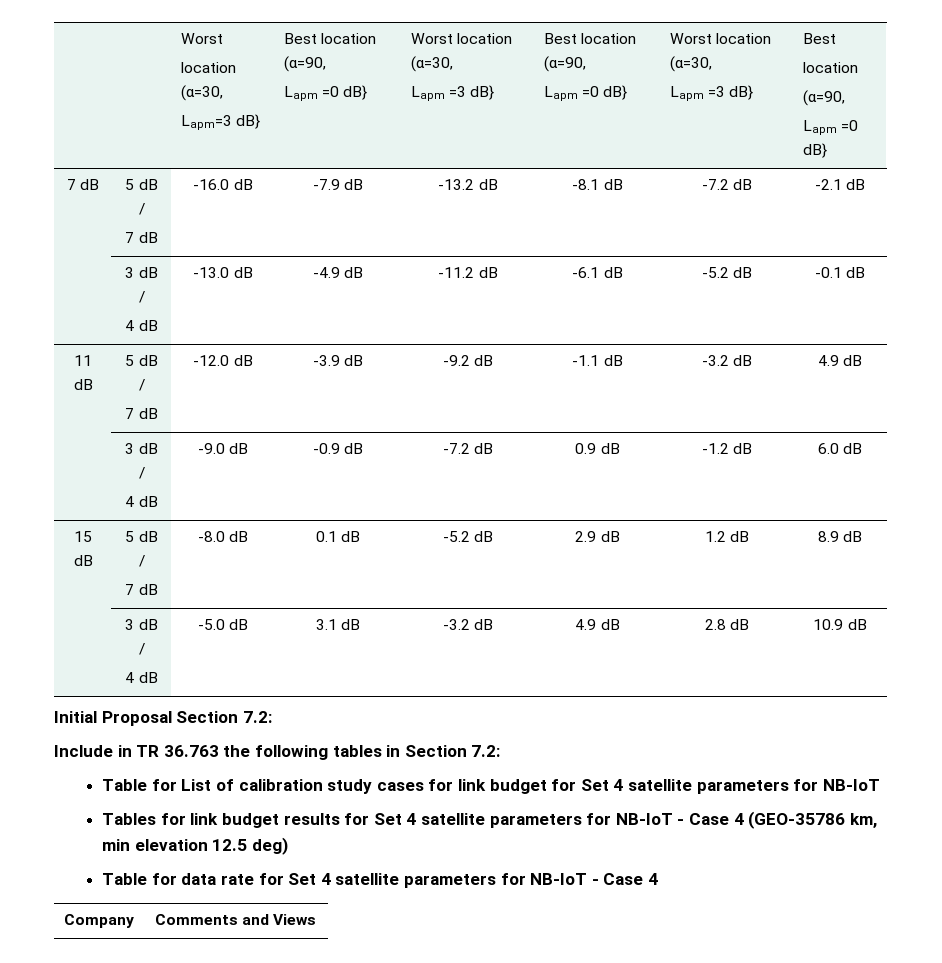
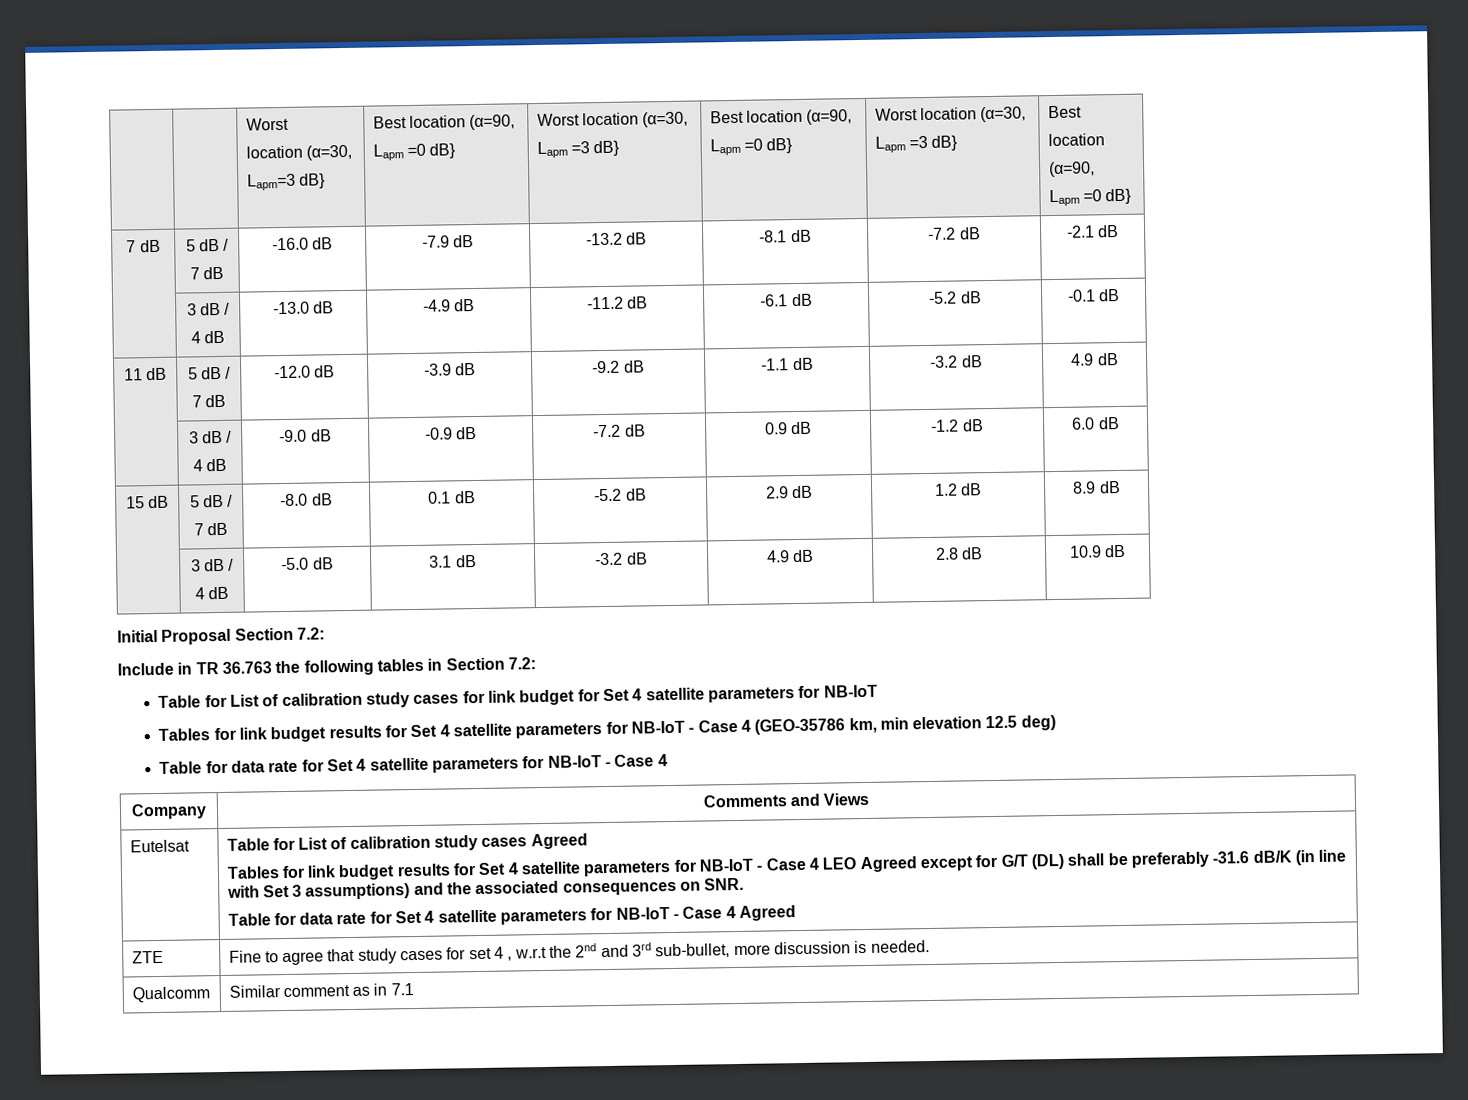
+ Eutelsat | Table for List of calibration study cases Agreed
+ Tables for link budget results for Set 4 satellite parameters for NB-IoT - Case 4 LEO Agreed except for G/T (DL) shall be preferably -31.6 dB/K (in line with Set 3 assumptions) and the associated consequences on SNR.
+ Table for data rate for Set 4 satellite parameters for NB-IoT - Case 4 Agreed
+ ZTE | Fine to agree that study cases for set 4 , w.r.t the 2nd and 3rd sub-bullet, more discussion is needed.
+ Qualcomm | Similar comment as in 7.1

